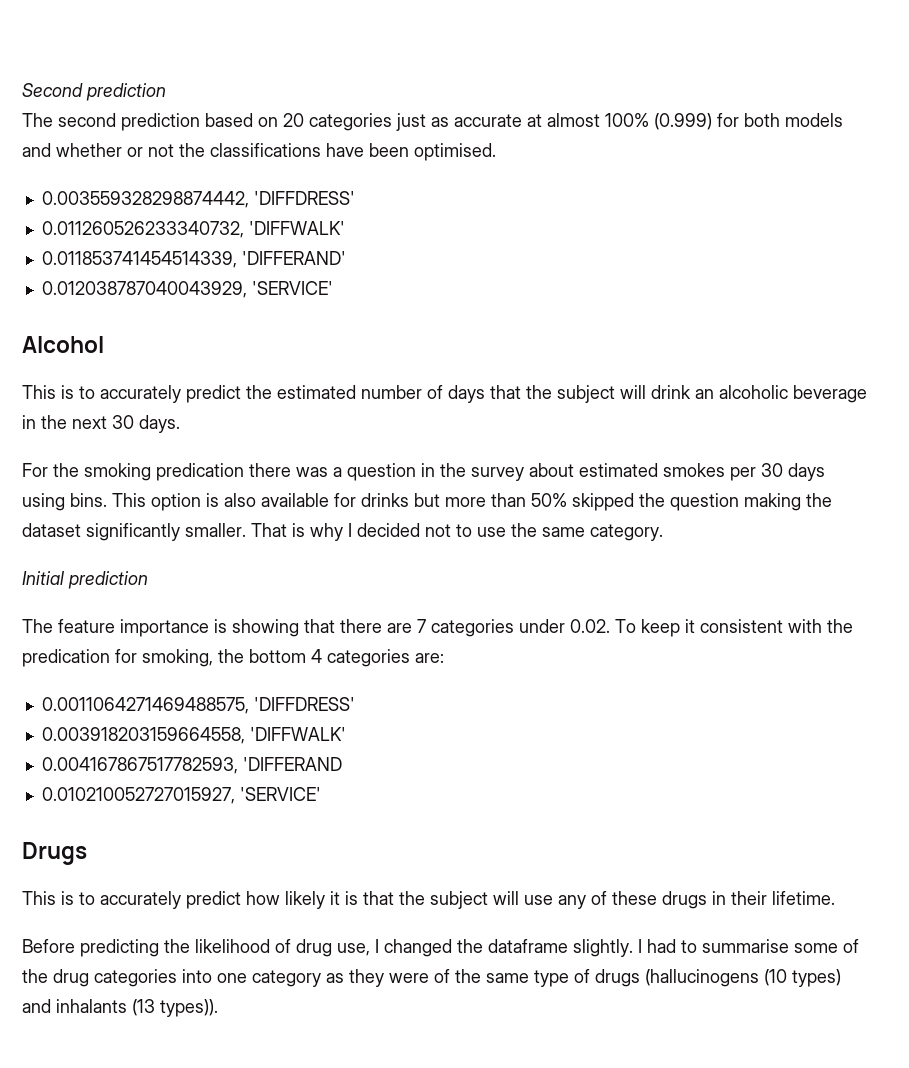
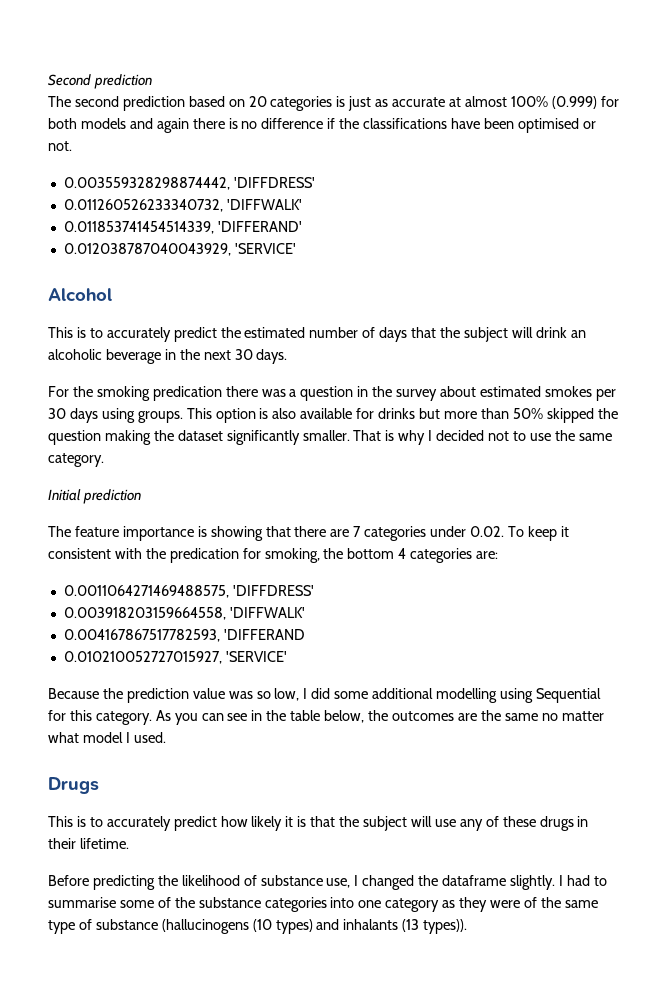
- The second prediction based on 20 categories just as accurate at almost 100% (0.999) for both models and whether or not the classifications have been optimised.
+ The second prediction based on 20 categories is just as accurate at almost 100% (0.999) for both models and again there is no difference if the classifications have been optimised or not.
- For the smoking predication there was a question in the survey about estimated smokes per 30 days using bins.
+ For the smoking predication there was a question in the survey about estimated smokes per 30 days using groups.
+ Because the prediction value was so low, I did some additional modelling using Sequential for this category. As you can see in the table below, the outcomes are the same no matter what model I used.
- Before predicting the likelihood of drug use, I changed the dataframe slightly.
+ Before predicting the likelihood of substance use, I changed the dataframe slightly.
- I had to summarise some of the drug categories into one category as they were of the same type of drugs (hallucinogens (10 types) and inhalants (13 types)).
+ I had to summarise some of the substance categories into one category as they were of the same type of substance (hallucinogens (10 types) and inhalants (13 types)).

